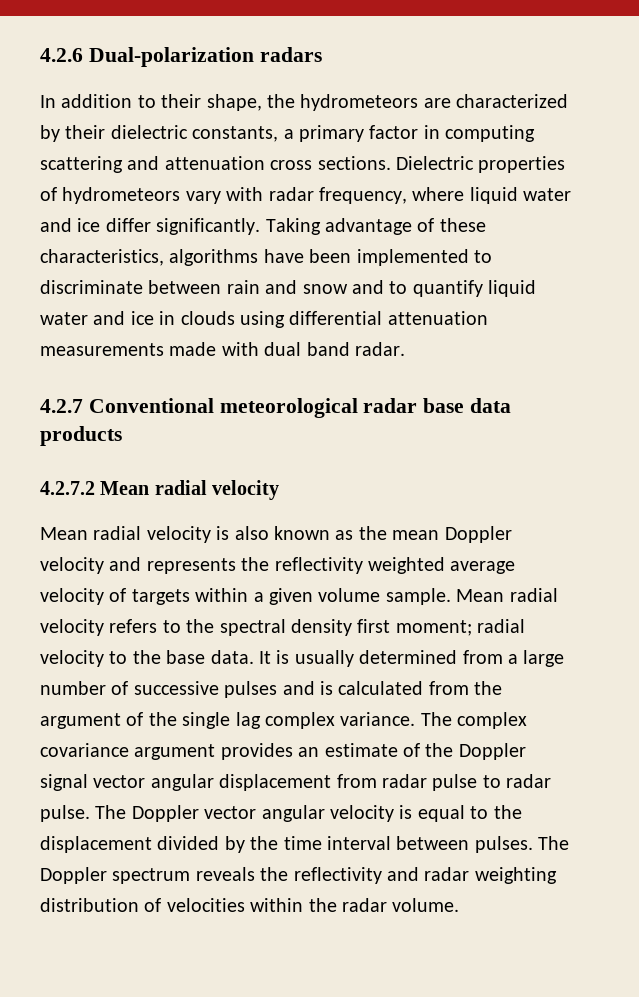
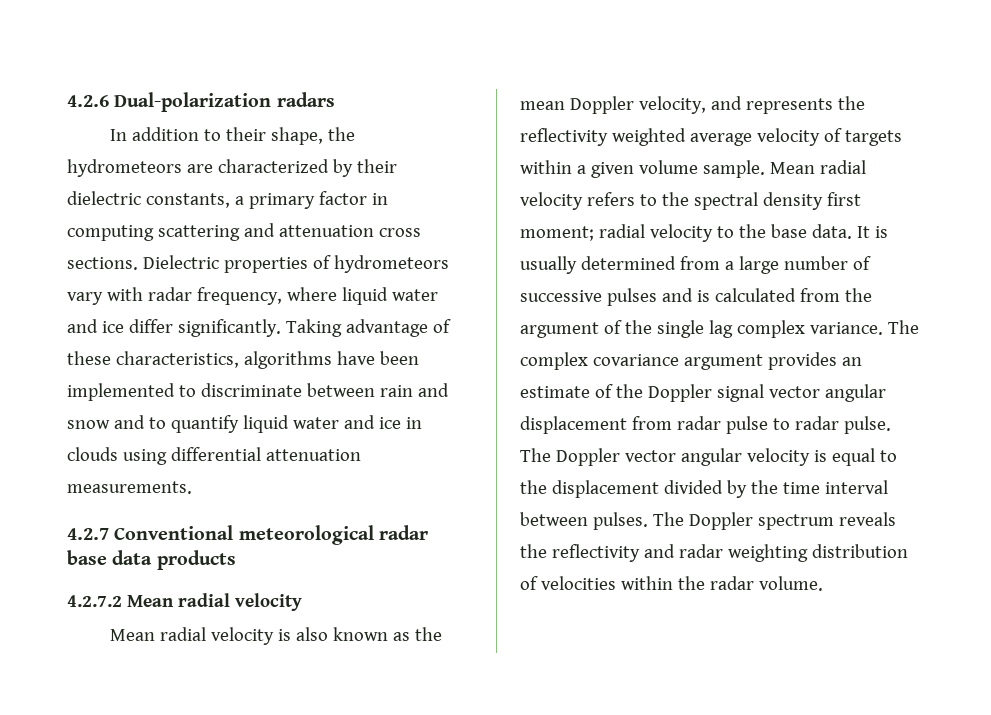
- Taking advantage of these characteristics, algorithms have been implemented to discriminate between rain and snow and to quantify liquid water and ice in clouds using differential attenuation measurements made with dual band radar.
+ Taking advantage of these characteristics, algorithms have been implemented to discriminate between rain and snow and to quantify liquid water and ice in clouds using differential attenuation measurements.
- Mean radial velocity is also known as the mean Doppler velocity and represents the reflectivity weighted average velocity of targets within a given volume sample.
+ Mean radial velocity is also known as the mean Doppler velocity, and represents the reflectivity weighted average velocity of targets within a given volume sample.

